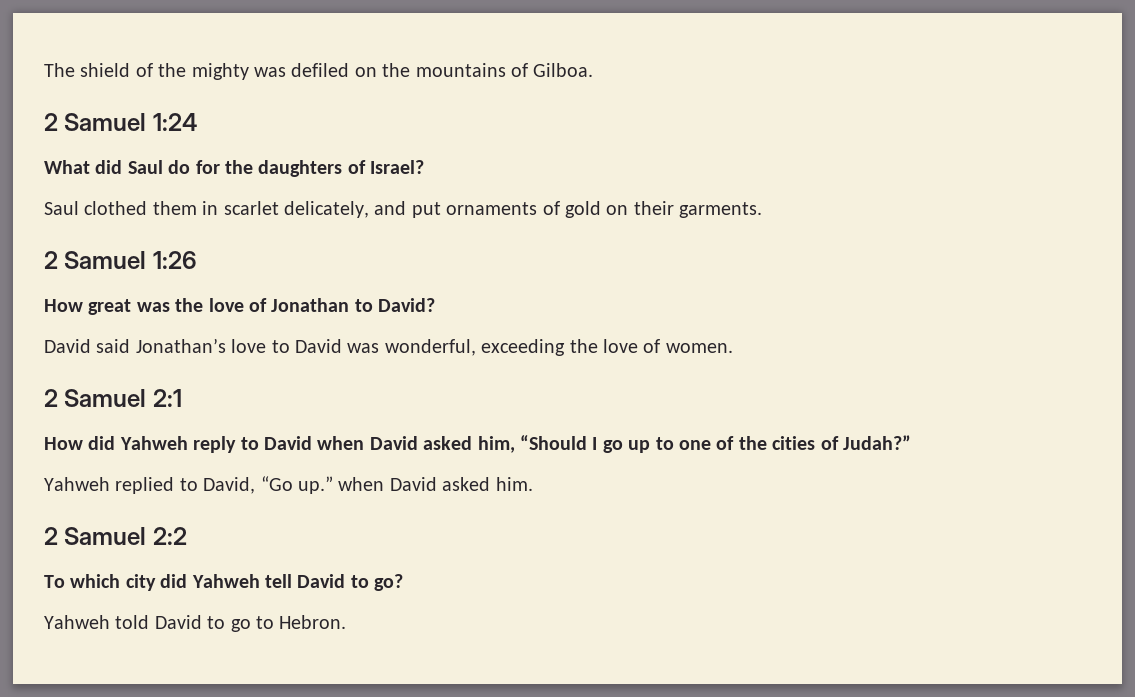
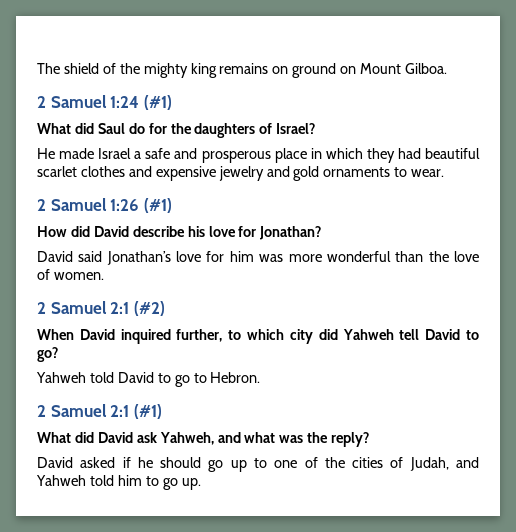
- The shield of the mighty was defiled on the mountains of Gilboa.
+ The shield of the mighty king remains on ground on Mount Gilboa.
- 2 Samuel 1:24
+ 2 Samuel 1:24 (#1)
- Saul clothed them in scarlet delicately, and put ornaments of gold on their garments.
+ He made Israel a safe and prosperous place in which they had beautiful scarlet clothes and expensive jewelry and gold ornaments to wear.
- 2 Samuel 1:26
- How great was the love of Jonathan to David?
- David said Jonathan’s love to David was wonderful, exceeding the love of women.
+ 2 Samuel 1:26 (#1)
+ How did David describe his love for Jonathan?
+ David said Jonathan’s love for him was more wonderful than the love of women.
- 2 Samuel 2:1
- How did Yahweh reply to David when David asked him, “Should I go up to one of the cities of Judah?”
- Yahweh replied to David, “Go up.” when David asked him.
- 2 Samuel 2:2
- To which city did Yahweh tell David to go?
+ 2 Samuel 2:1 (#2)
+ When David inquired further, to which city did Yahweh tell David to go?
+ 2 Samuel 2:1 (#1)
+ What did David ask Yahweh, and what was the reply?
+ David asked if he should go up to one of the cities of Judah, and Yahweh told him to go up.

